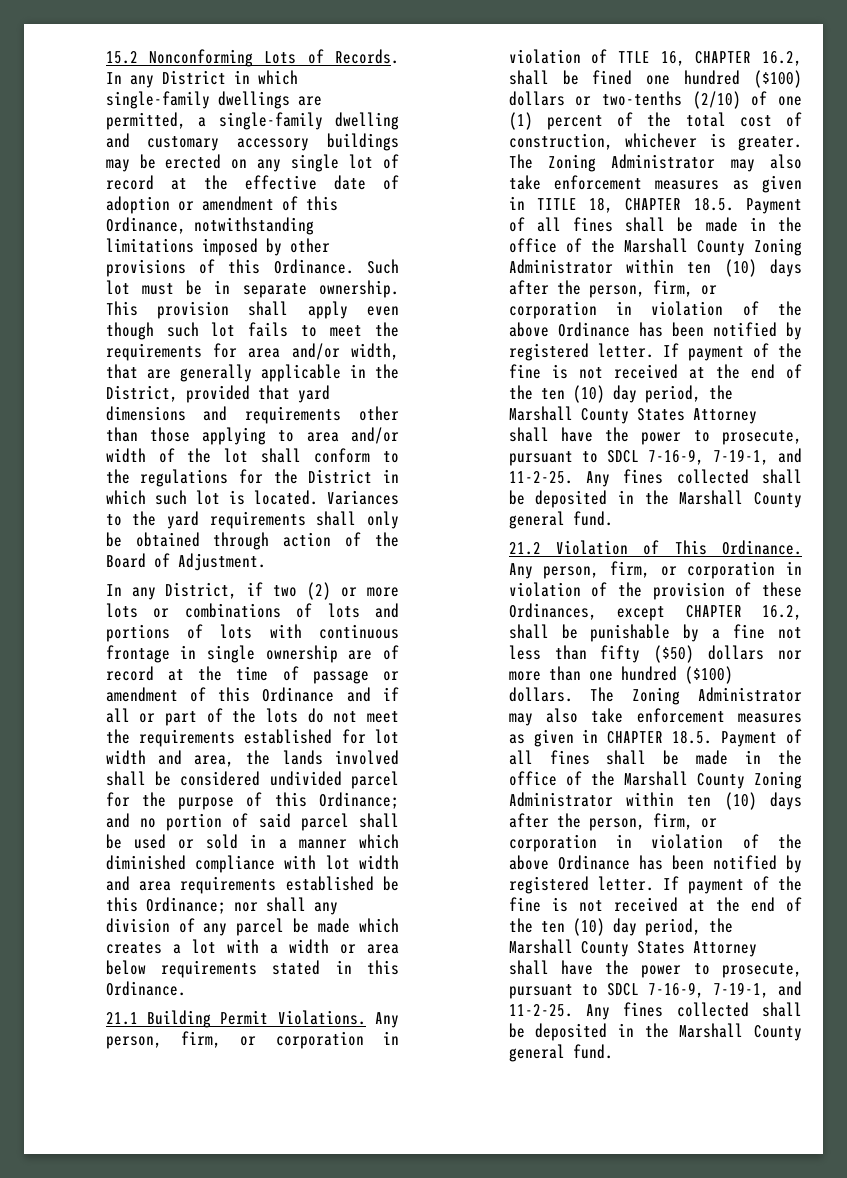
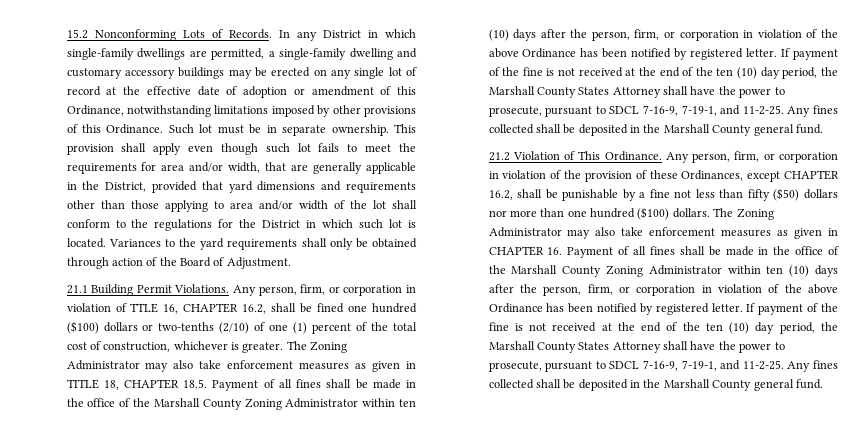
- In any District, if two (2) or more lots or combinations of lots and portions of lots with continuous frontage in single ownership are of record at the time of passage or amendment of this Ordinance and if all or part of the lots do not meet the requirements established for lot width and area, the lands involved shall be considered undivided parcel for the purpose of this Ordinance; and no portion of said parcel shall be used or sold in a manner which diminished compliance with lot width and area requirements established be this Ordinance; nor shall any division of any parcel be made which creates a lot with a width or area below requirements stated in this Ordinance.
- The Zoning Administrator may also take enforcement measures as given in CHAPTER 18.5. Payment of all fines shall be made in the office of the Marshall County Zoning Administrator within ten (10) days after the person, firm, or corporation in violation of the above Ordinance has been notified by registered letter.
+ The Zoning Administrator may also take enforcement measures as given in CHAPTER 16. Payment of all fines shall be made in the office of the Marshall County Zoning Administrator within ten (10) days after the person, firm, or corporation in violation of the above Ordinance has been notified by registered letter.

